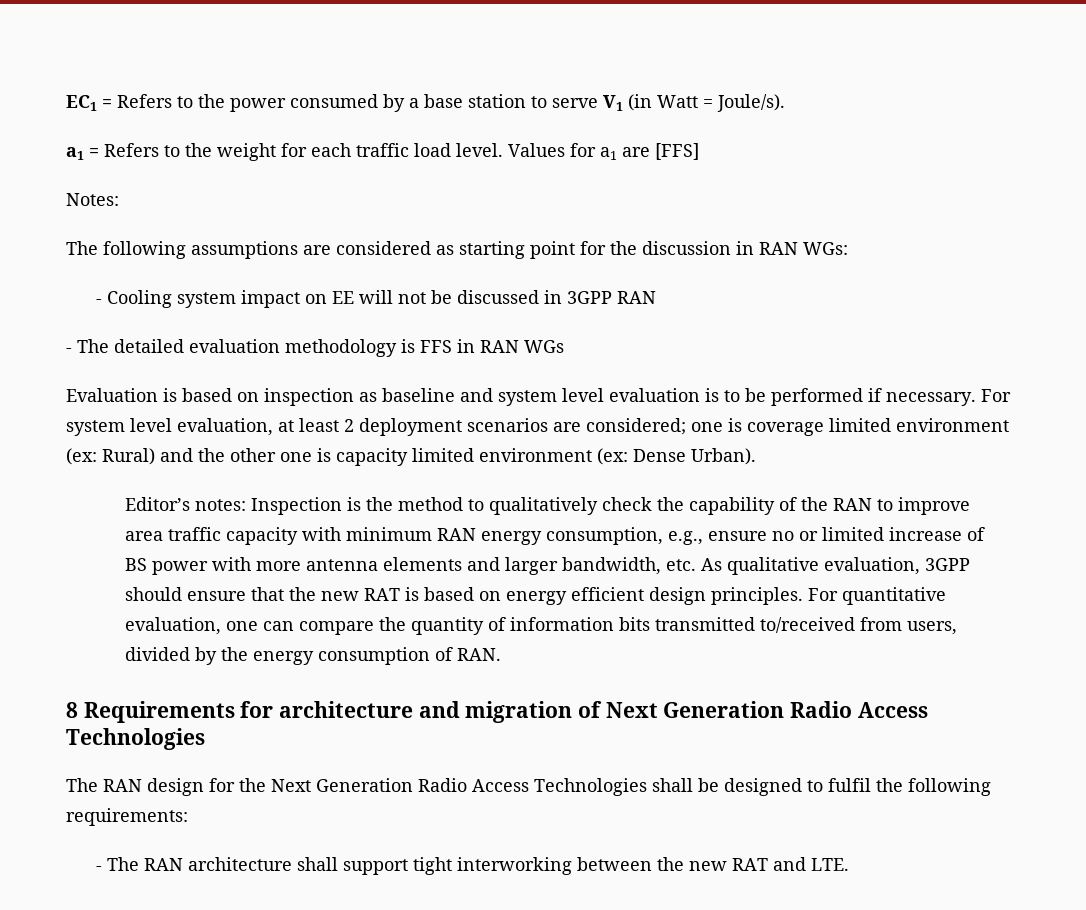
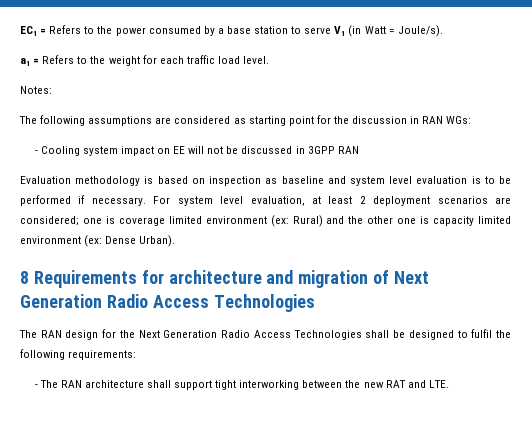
- Values for a1 are [FFS]
- - The detailed evaluation methodology is FFS in RAN WGs
- Evaluation is based on inspection as baseline and system level evaluation is to be performed if necessary.
+ Evaluation methodology is based on inspection as baseline and system level evaluation is to be performed if necessary.
- Editor’s notes: Inspection is the method to qualitatively check the capability of the RAN to improve area traffic capacity with minimum RAN energy consumption, e.g., ensure no or limited increase of BS power with more antenna elements and larger bandwidth, etc. As qualitative evaluation, 3GPP should ensure that the new RAT is based on energy efficient design principles. For quantitative evaluation, one can compare the quantity of information bits transmitted to/received from users, divided by the energy consumption of RAN.

